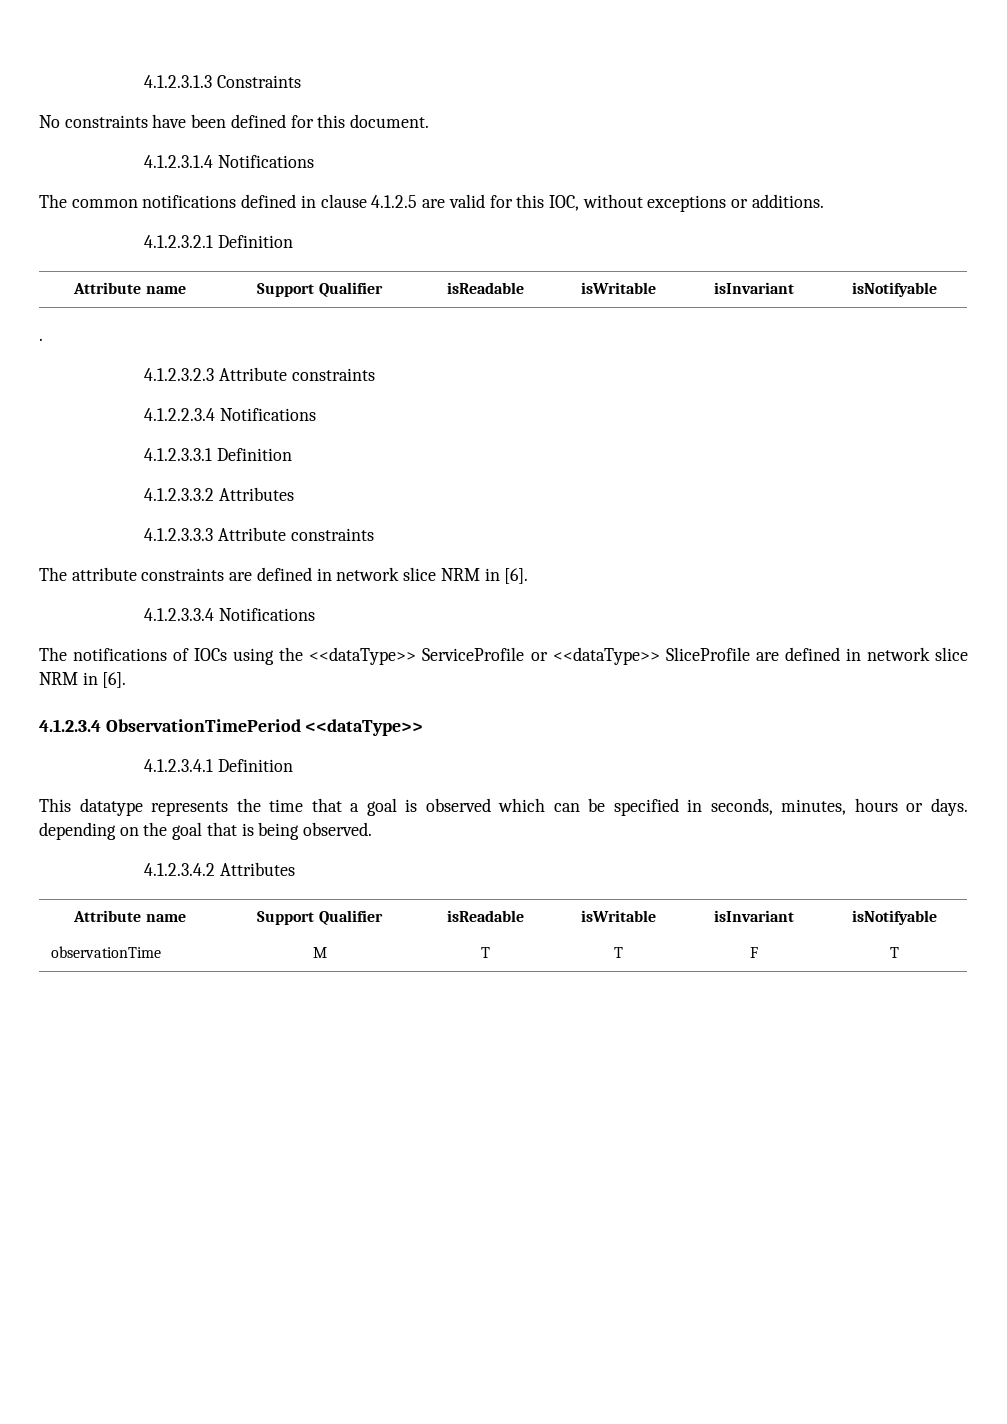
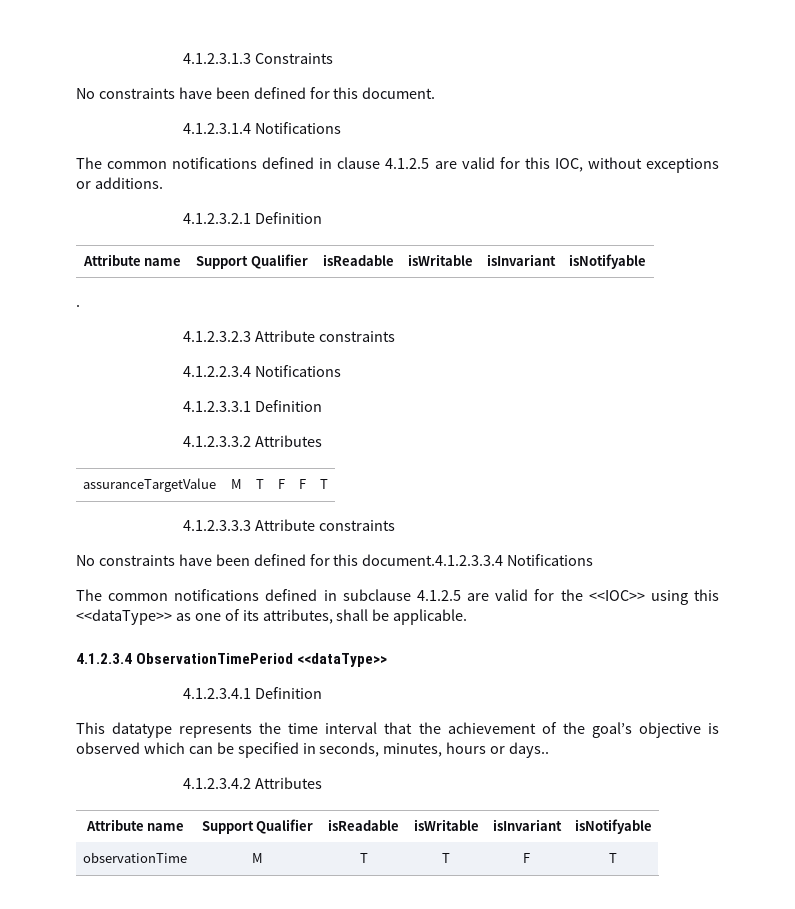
+ assuranceTargetValue | M | T | F | F | T
  4.1.2.3.3.3 Attribute constraints
- The attribute constraints are defined in network slice NRM in [6].
- 4.1.2.3.3.4 Notifications
- The notifications of IOCs using the <<dataType>> ServiceProfile or <<dataType>> SliceProfile are defined in network slice NRM in [6].
+ No constraints have been defined for this document.4.1.2.3.3.4 Notifications
+ The common notifications defined in subclause 4.1.2.5 are valid for the <<IOC>> using this <<dataType>> as one of its attributes, shall be applicable.
- This datatype represents the time that a goal is observed which can be specified in seconds, minutes, hours or days. depending on the goal that is being observed.
+ This datatype represents the time interval that the achievement of the goal’s objective is observed which can be specified in seconds, minutes, hours or days..

